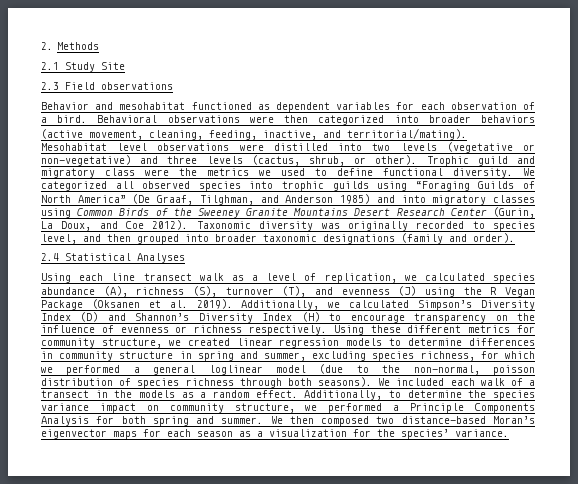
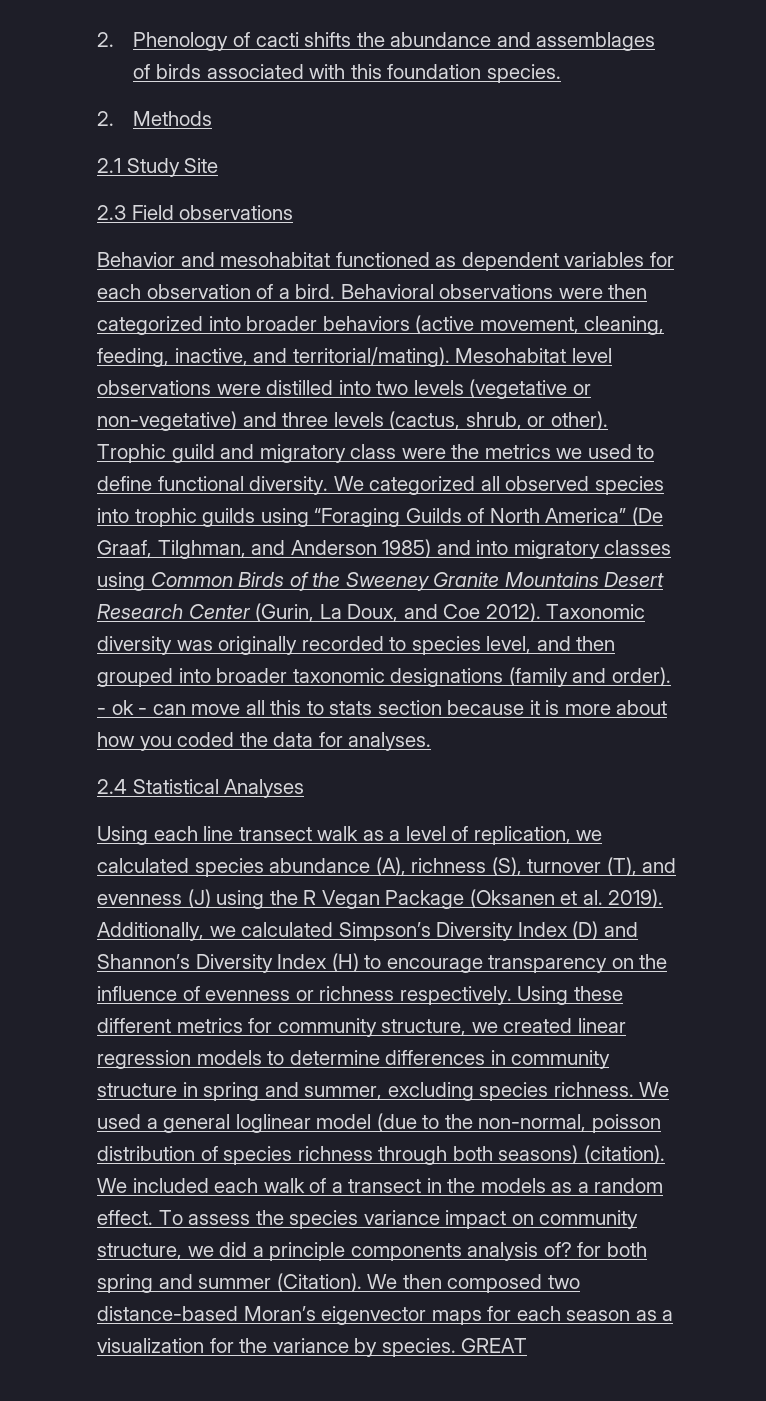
+ 2. Phenology of cacti shifts the abundance and assemblages of birds associated with this foundation species.
+ - ok - can move all this to stats section because it is more about how you coded the data for analyses.
- Using these different metrics for community structure, we created linear regression models to determine differences in community structure in spring and summer, excluding species richness, for which we performed a general loglinear model (due to the non-normal, poisson distribution of species richness through both seasons).
+ Using these different metrics for community structure, we created linear regression models to determine differences in community structure in spring and summer, excluding species richness. We used a general loglinear model (due to the non-normal, poisson distribution of species richness through both seasons) (citation).
- Additionally, to determine the species variance impact on community structure, we performed a Principle Components Analysis for both spring and summer.
+ To assess the species variance impact on community structure, we did a principle components analysis of? for both spring and summer (Citation).
- We then composed two distance-based Moran’s eigenvector maps for each season as a visualization for the species’ variance.
+ We then composed two distance-based Moran’s eigenvector maps for each season as a visualization for the variance by species. GREAT

